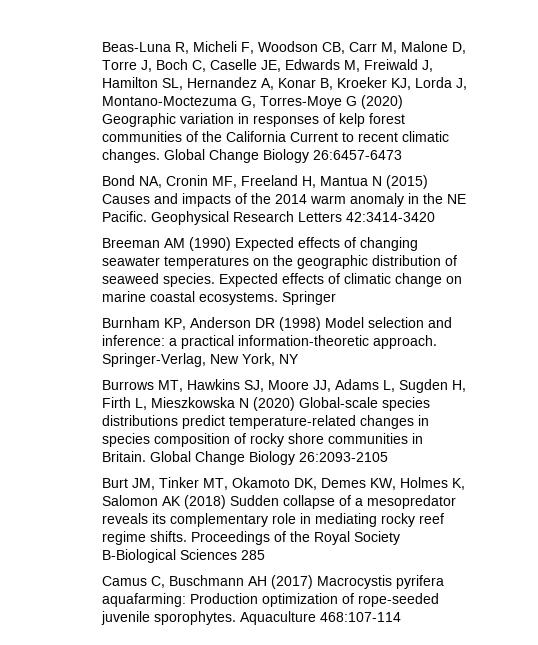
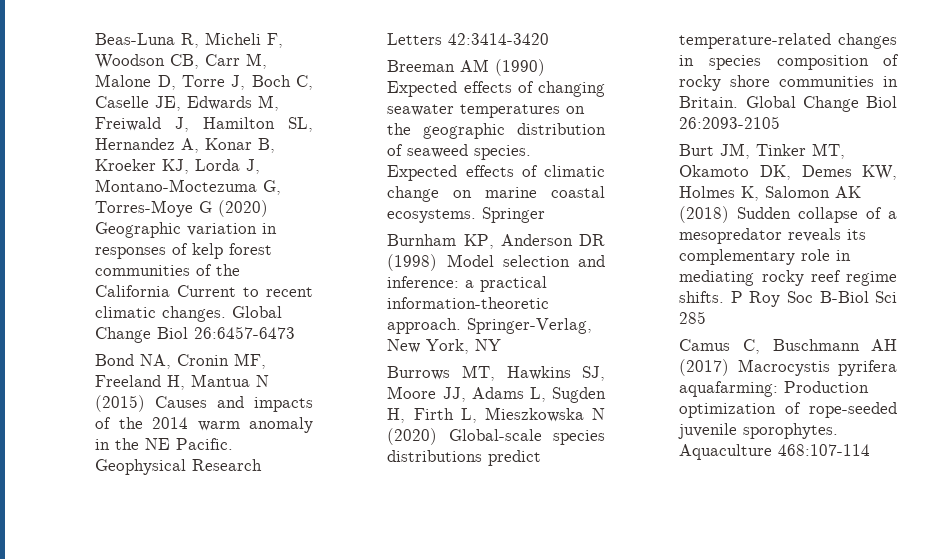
- Global Change Biology 26:6457-6473
+ Global Change Biol 26:6457-6473
- Global Change Biology 26:2093-2105
+ Global Change Biol 26:2093-2105
- Proceedings of the Royal Society B-Biological Sciences 285
+ P Roy Soc B-Biol Sci 285

